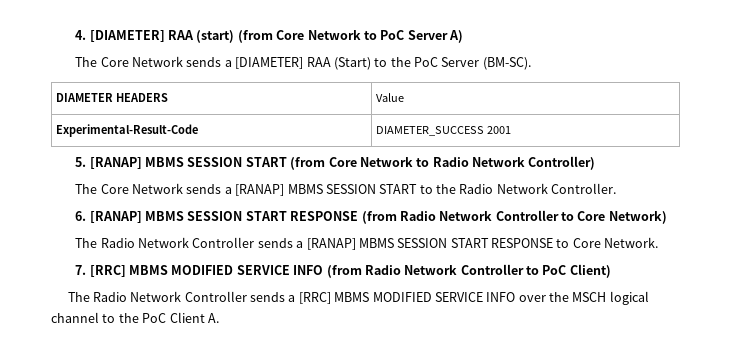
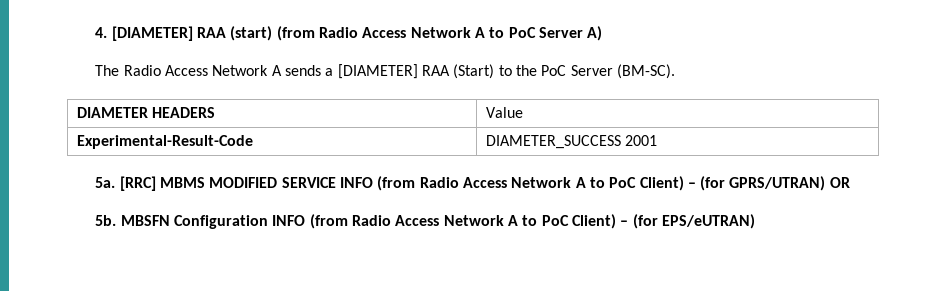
- 4. [DIAMETER] RAA (start) (from Core Network to PoC Server A)
+ 4. [DIAMETER] RAA (start) (from Radio Access Network A to PoC Server A)
- The Core Network sends a [DIAMETER] RAA (Start) to the PoC Server (BM-SC).
+ The Radio Access Network A sends a [DIAMETER] RAA (Start) to the PoC Server (BM-SC).
- 5. [RANAP] MBMS SESSION START (from Core Network to Radio Network Controller)
- The Core Network sends a [RANAP] MBMS SESSION START to the Radio Network Controller.
- 6. [RANAP] MBMS SESSION START RESPONSE (from Radio Network Controller to Core Network)
- The Radio Network Controller sends a [RANAP] MBMS SESSION START RESPONSE to Core Network.
- 7. [RRC] MBMS MODIFIED SERVICE INFO (from Radio Network Controller to PoC Client)
- The Radio Network Controller sends a [RRC] MBMS MODIFIED SERVICE INFO over the MSCH logical channel to the PoC Client A.
+ 5a. [RRC] MBMS MODIFIED SERVICE INFO (from Radio Access Network A to PoC Client) – (for GPRS/UTRAN) OR
+ 5b. MBSFN Configuration INFO (from Radio Access Network A to PoC Client) – (for EPS/eUTRAN)

